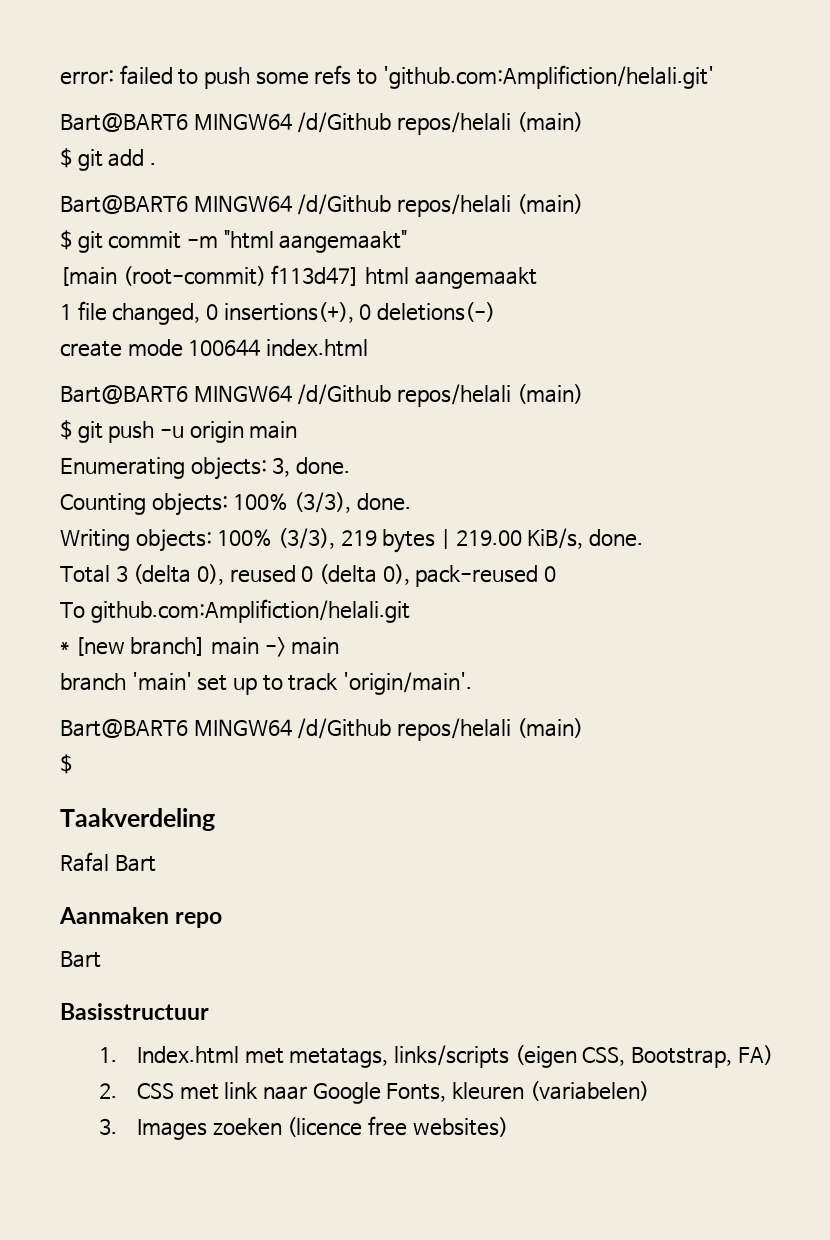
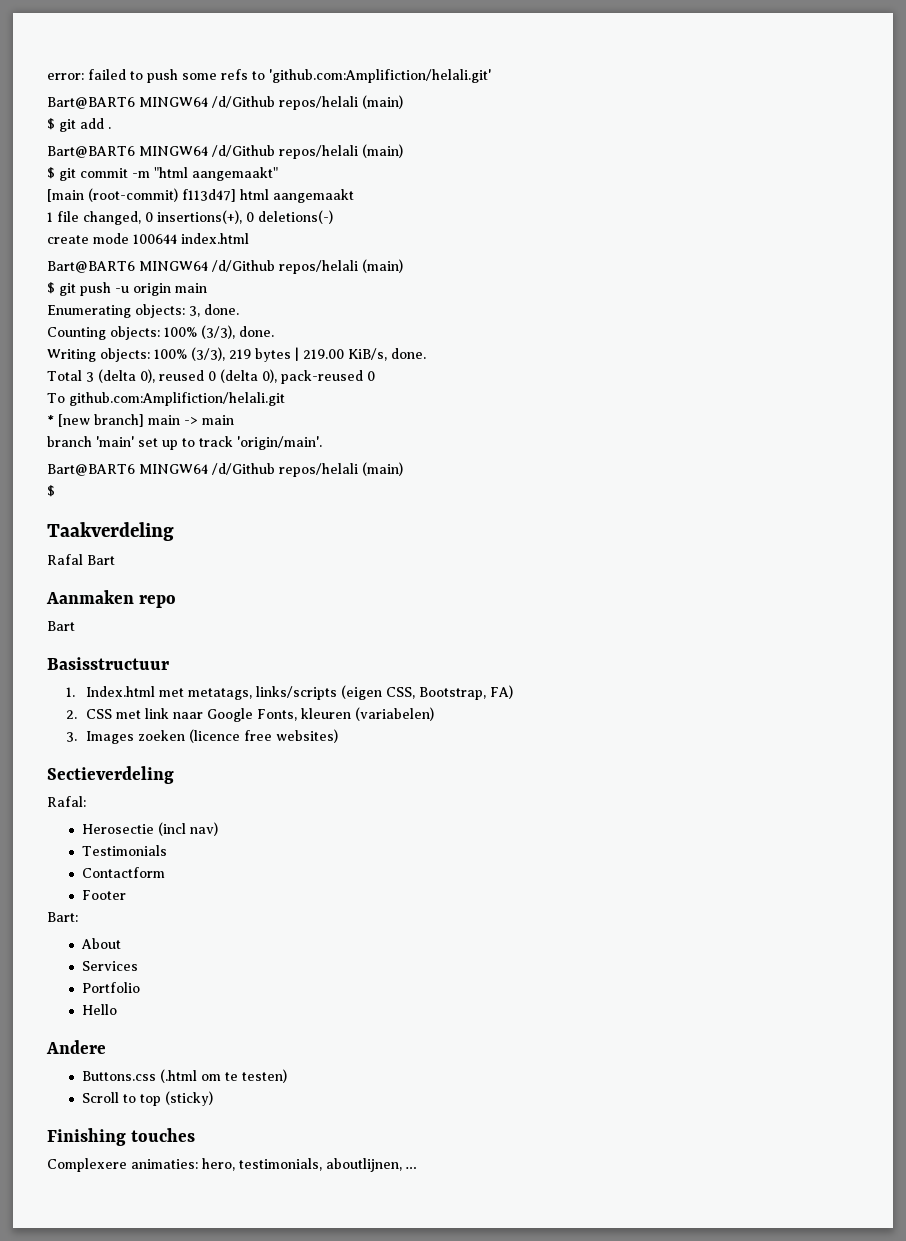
+ Sectieverdeling
+ Rafal:
+ Herosectie (incl nav)
+ Testimonials
+ Contactform
+ Footer
+ Bart:
+ About
+ Services
+ Portfolio
+ Hello
+ Andere
+ Buttons.css (.html om te testen)
+ Scroll to top (sticky)
+ Finishing touches
+ Complexere animaties: hero, testimonials, aboutlijnen, …

